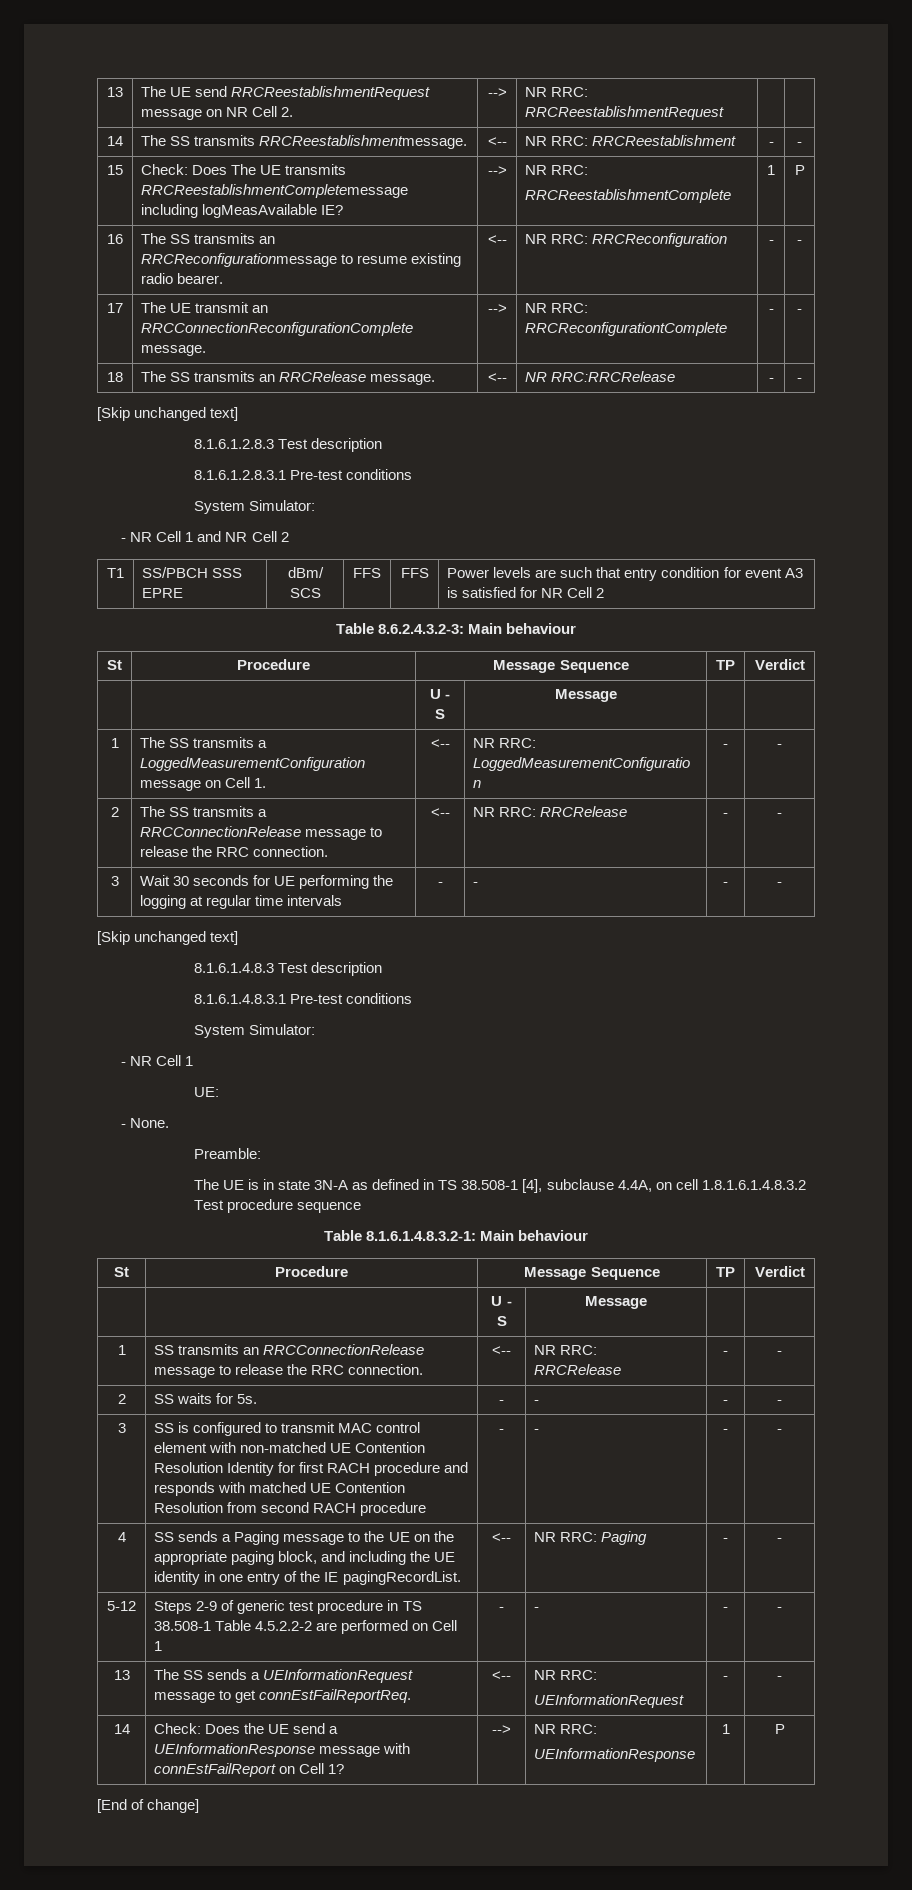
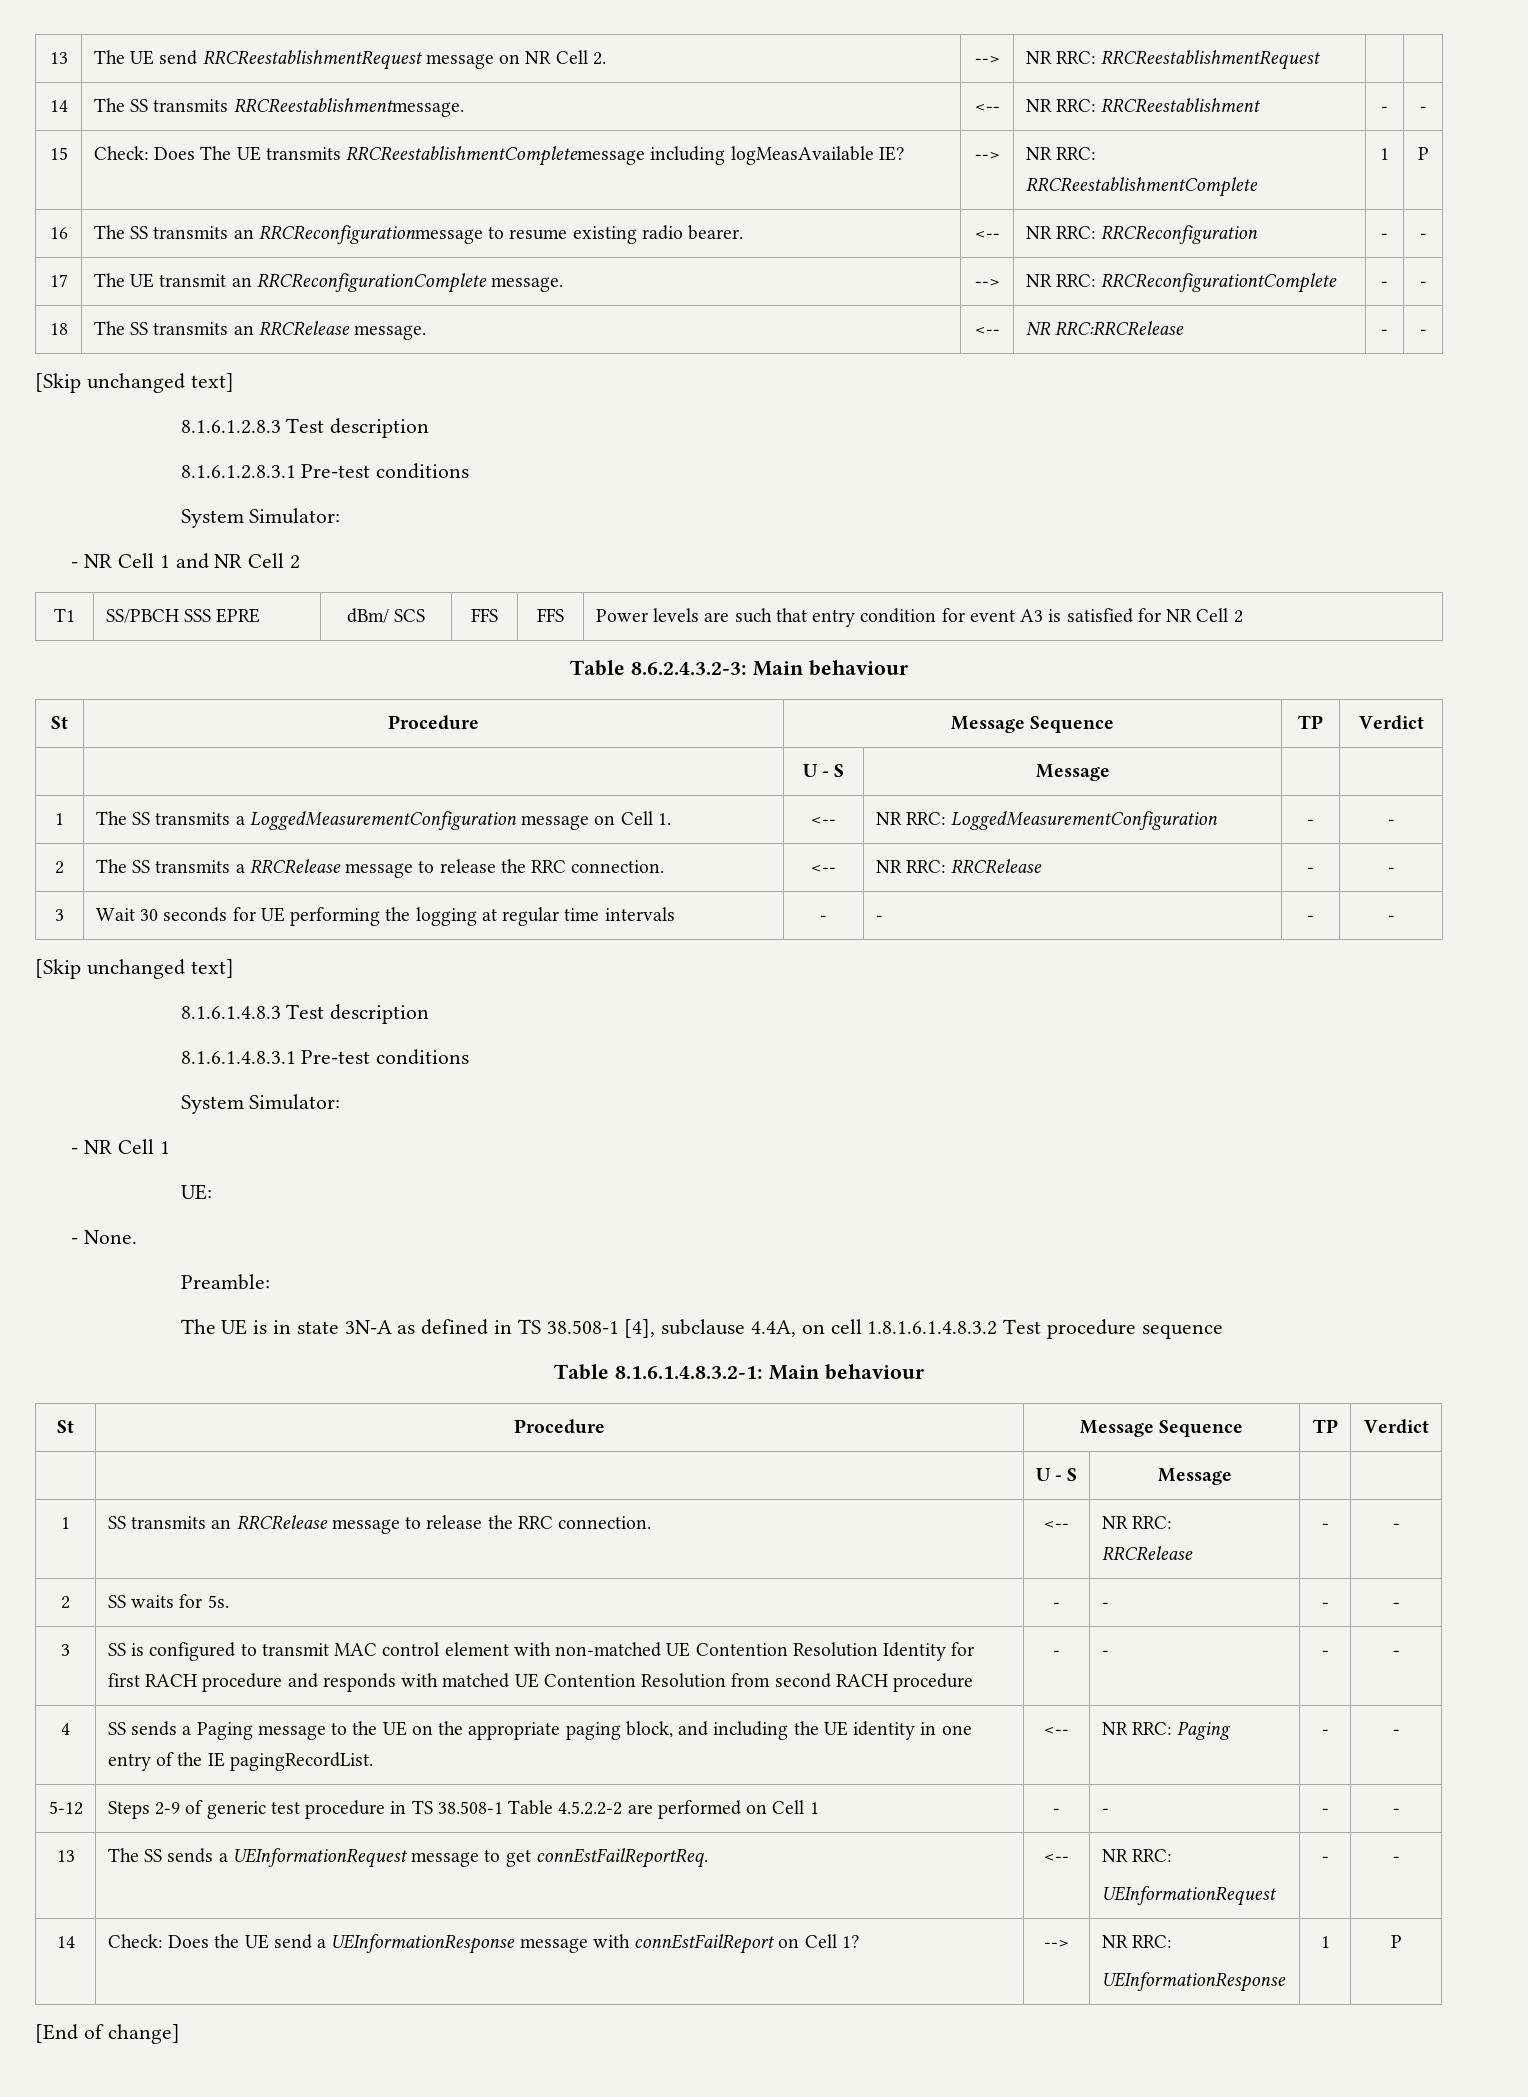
- 17 | The UE transmit an RRCConnectionReconfigurationComplete message. | --> | NR RRC: RRCReconfigurationtComplete | - | -
+ 17 | The UE transmit an RRCReconfigurationComplete message. | --> | NR RRC: RRCReconfigurationtComplete | - | -
- 2 | The SS transmits a RRCConnectionRelease message to release the RRC connection. | <-- | NR RRC: RRCRelease | - | -
+ 2 | The SS transmits a RRCRelease message to release the RRC connection. | <-- | NR RRC: RRCRelease | - | -
- 1 | SS transmits an RRCConnectionRelease message to release the RRC connection. | <-- | NR RRC:
+ 1 | SS transmits an RRCRelease message to release the RRC connection. | <-- | NR RRC:

